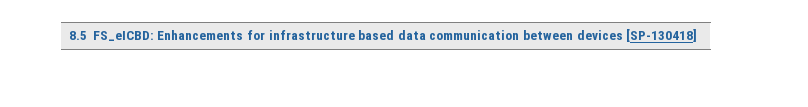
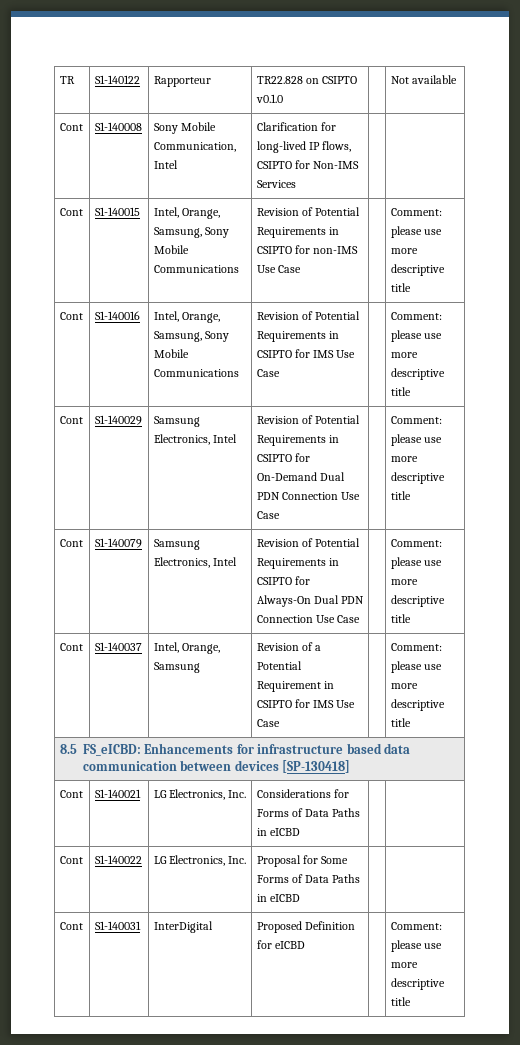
+ TR | S1-140122 | Rapporteur | TR22.828 on CSIPTO v0.1.0 | | Not available
+ Cont | S1-140008 | Sony Mobile Communication, Intel | Clarification for long-lived IP flows, CSIPTO for Non-IMS Services | |
+ Cont | S1-140015 | Intel, Orange, Samsung, Sony Mobile Communications | Revision of Potential Requirements in CSIPTO for non-IMS Use Case | | Comment: please use more descriptive title
+ Cont | S1-140016 | Intel, Orange, Samsung, Sony Mobile Communications | Revision of Potential Requirements in CSIPTO for IMS Use Case | | Comment: please use more descriptive title
+ Cont | S1-140029 | Samsung Electronics, Intel | Revision of Potential Requirements in CSIPTO for On-Demand Dual PDN Connection Use Case | | Comment: please use more descriptive title
+ Cont | S1-140079 | Samsung Electronics, Intel | Revision of Potential Requirements in CSIPTO for Always-On Dual PDN Connection Use Case | | Comment: please use more descriptive title
+ Cont | S1-140037 | Intel, Orange, Samsung | Revision of a Potential Requirement in CSIPTO for IMS Use Case | | Comment: please use more descriptive title
+ Cont | S1-140021 | LG Electronics, Inc. | Considerations for Forms of Data Paths in eICBD | |
+ Cont | S1-140022 | LG Electronics, Inc. | Proposal for Some Forms of Data Paths in eICBD | |
+ Cont | S1-140031 | InterDigital | Proposed Definition for eICBD | | Comment: please use more descriptive title

